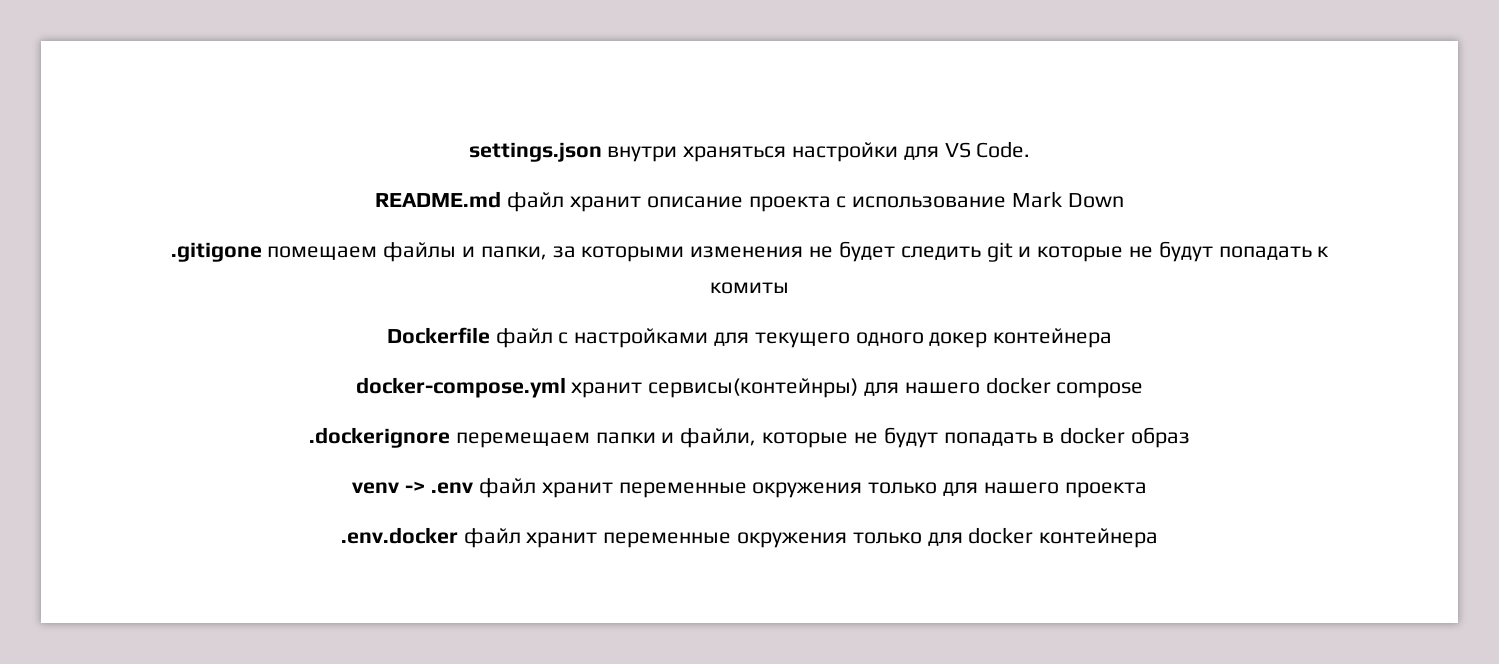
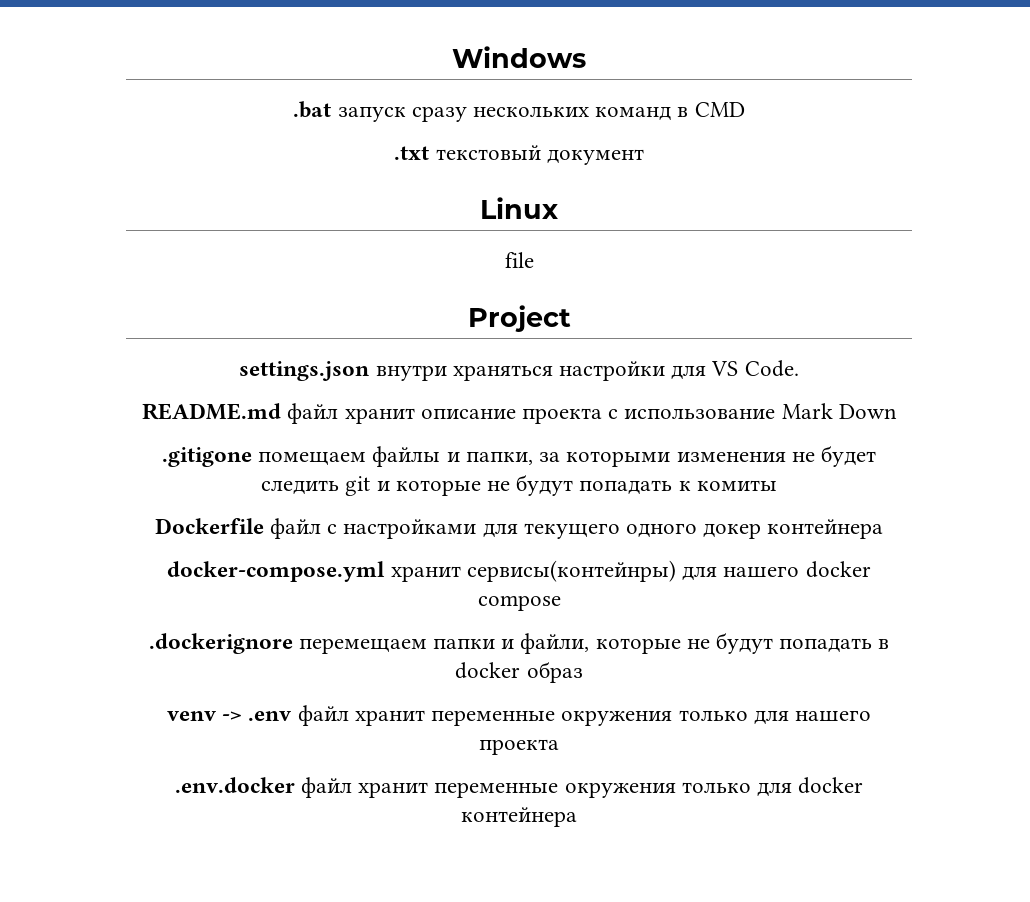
+ Windows
+ .bat запуск сразу нескольких команд в CMD
+ .txt текстовый документ
+ Linux
+ file
+ Project

